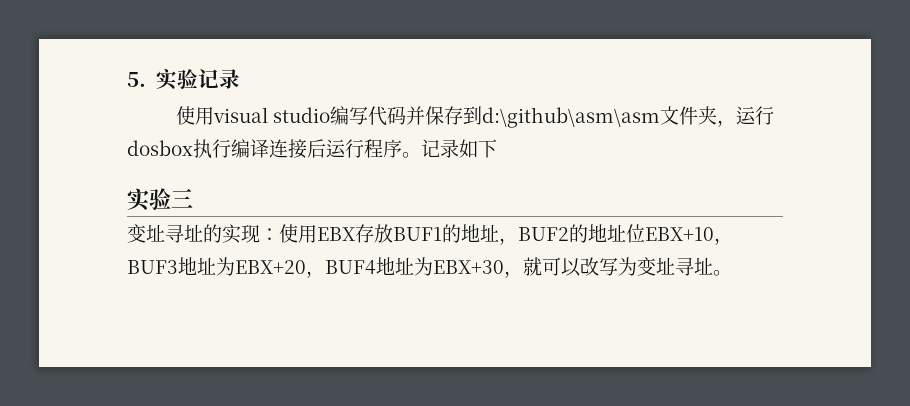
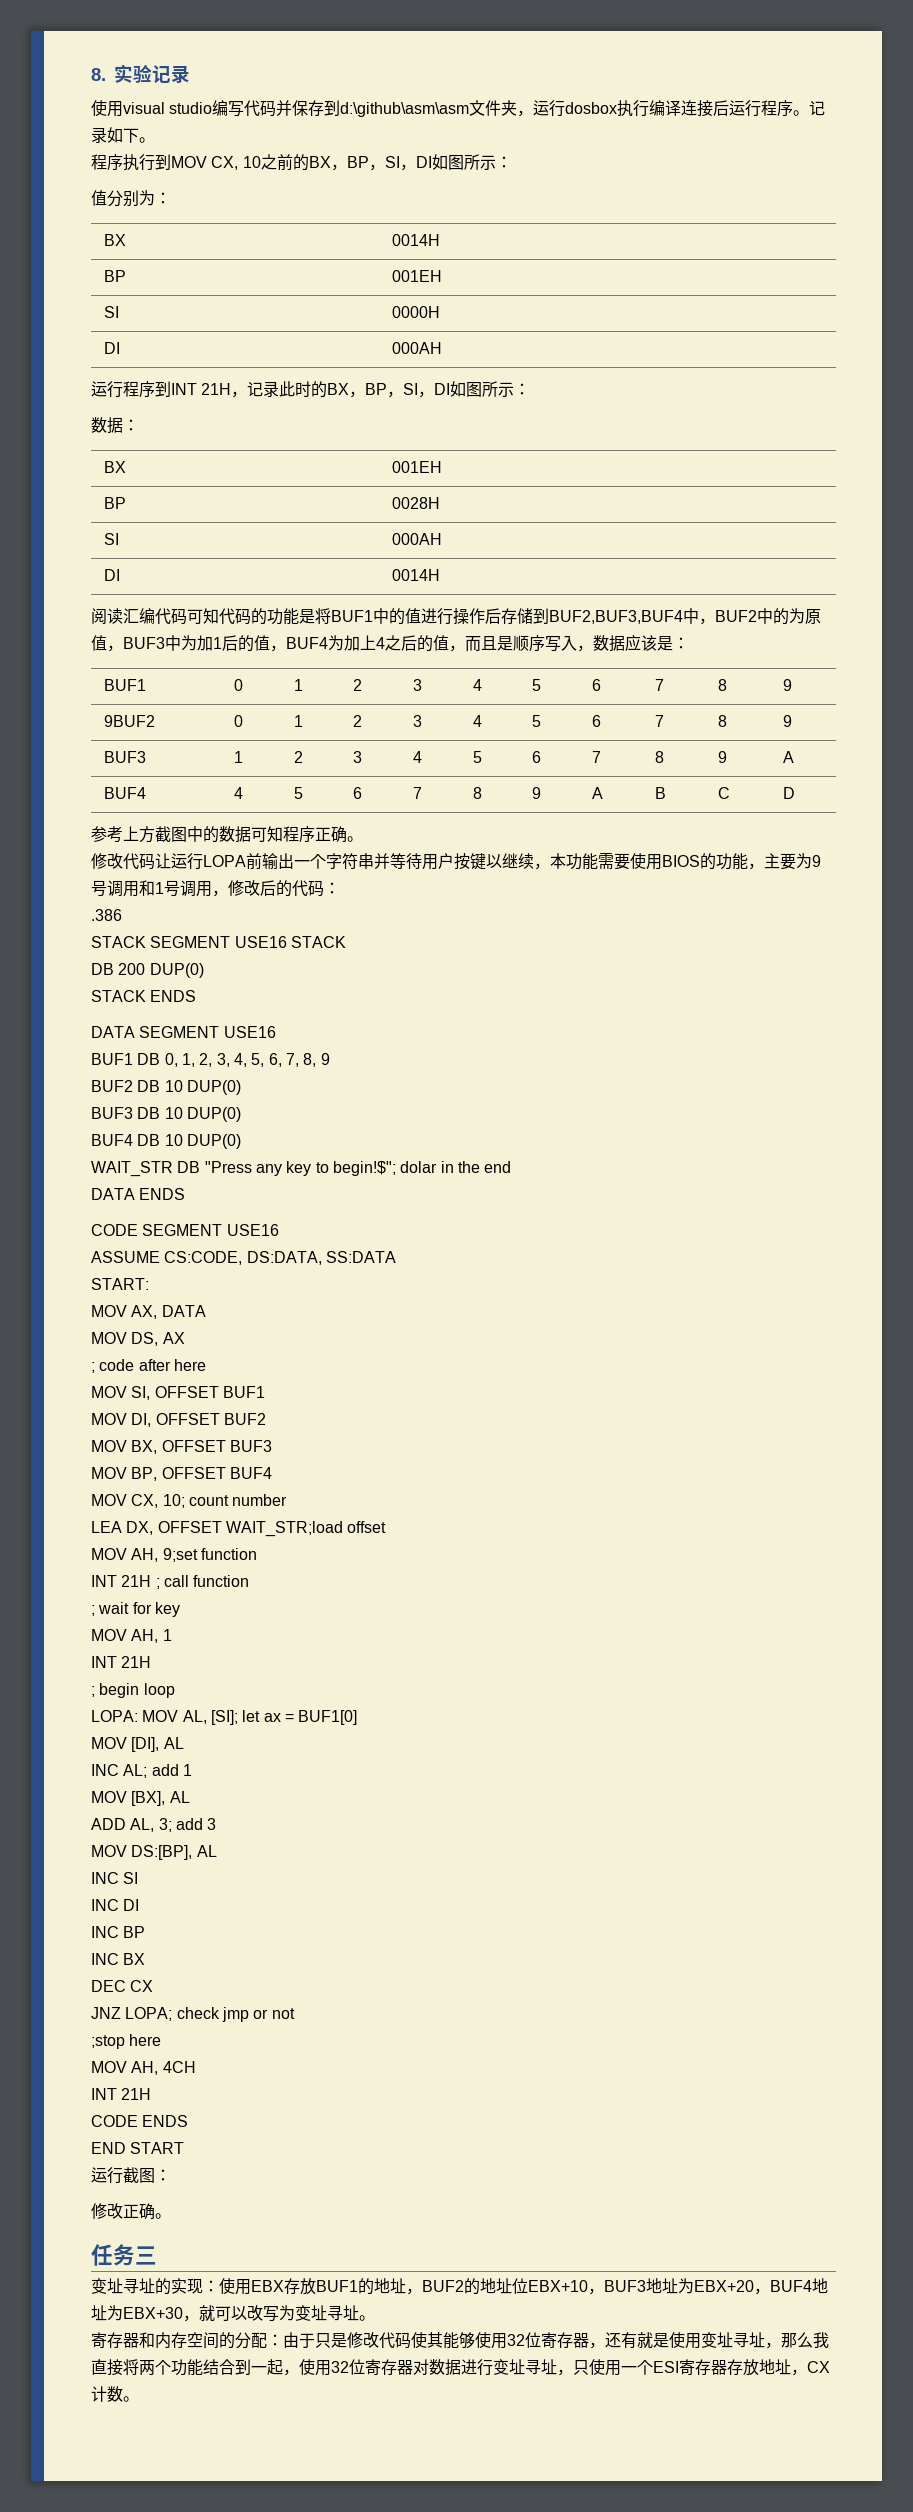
- 5.实验记录
+ 8.实验记录
- 记录如下
- 实验三
+ 记录如下。
+ 程序执行到MOV CX, 10之前的BX，BP，SI，DI如图所示：
+ 值分别为：
+ BX | 0014H
+ BP | 001EH
+ SI | 0000H
+ DI | 000AH
+ 运行程序到INT 21H，记录此时的BX，BP，SI，DI如图所示：
+ 数据：
+ BX | 001EH
+ BP | 0028H
+ SI | 000AH
+ DI | 0014H
+ 阅读汇编代码可知代码的功能是将BUF1中的值进行操作后存储到BUF2,BUF3,BUF4中，BUF2中的为原值，BUF3中为加1后的值，BUF4为加上4之后的值，而且是顺序写入，数据应该是：
+ BUF1 | 0 | 1 | 2 | 3 | 4 | 5 | 6 | 7 | 8 | 9
+ 9BUF2 | 0 | 1 | 2 | 3 | 4 | 5 | 6 | 7 | 8 | 9
+ BUF3 | 1 | 2 | 3 | 4 | 5 | 6 | 7 | 8 | 9 | A
+ BUF4 | 4 | 5 | 6 | 7 | 8 | 9 | A | B | C | D
+ 参考上方截图中的数据可知程序正确。
+ 修改代码让运行LOPA前输出一个字符串并等待用户按键以继续，本功能需要使用BIOS的功能，主要为9号调用和1号调用，修改后的代码：
+ .386
+ STACK SEGMENT USE16 STACK
+ DB 200 DUP(0)
+ STACK ENDS
+ DATA SEGMENT USE16
+ BUF1 DB 0, 1, 2, 3, 4, 5, 6, 7, 8, 9
+ BUF2 DB 10 DUP(0)
+ BUF3 DB 10 DUP(0)
+ BUF4 DB 10 DUP(0)
+ WAIT_STR DB "Press any key to begin!$"; dolar in the end
+ DATA ENDS
+ CODE SEGMENT USE16
+ ASSUME CS:CODE, DS:DATA, SS:DATA
+ START:
+ MOV AX, DATA
+ MOV DS, AX
+ ; code after here
+ MOV SI, OFFSET BUF1
+ MOV DI, OFFSET BUF2
+ MOV BX, OFFSET BUF3
+ MOV BP, OFFSET BUF4
+ MOV CX, 10; count number
+ LEA DX, OFFSET WAIT_STR;load offset
+ MOV AH, 9;set function
+ INT 21H ; call function
+ ; wait for key
+ MOV AH, 1
+ INT 21H
+ ; begin loop
+ LOPA: MOV AL, [SI]; let ax = BUF1[0]
+ MOV [DI], AL
+ INC AL; add 1
+ MOV [BX], AL
+ ADD AL, 3; add 3
+ MOV DS:[BP], AL
+ INC SI
+ INC DI
+ INC BP
+ INC BX
+ DEC CX
+ JNZ LOPA; check jmp or not
+ ;stop here
+ MOV AH, 4CH
+ INT 21H
+ CODE ENDS
+ END START
+ 运行截图：
+ 修改正确。
+ 任务三
+ 寄存器和内存空间的分配：由于只是修改代码使其能够使用32位寄存器，还有就是使用变址寻址，那么我直接将两个功能结合到一起，使用32位寄存器对数据进行变址寻址，只使用一个ESI寄存器存放地址，CX计数。

